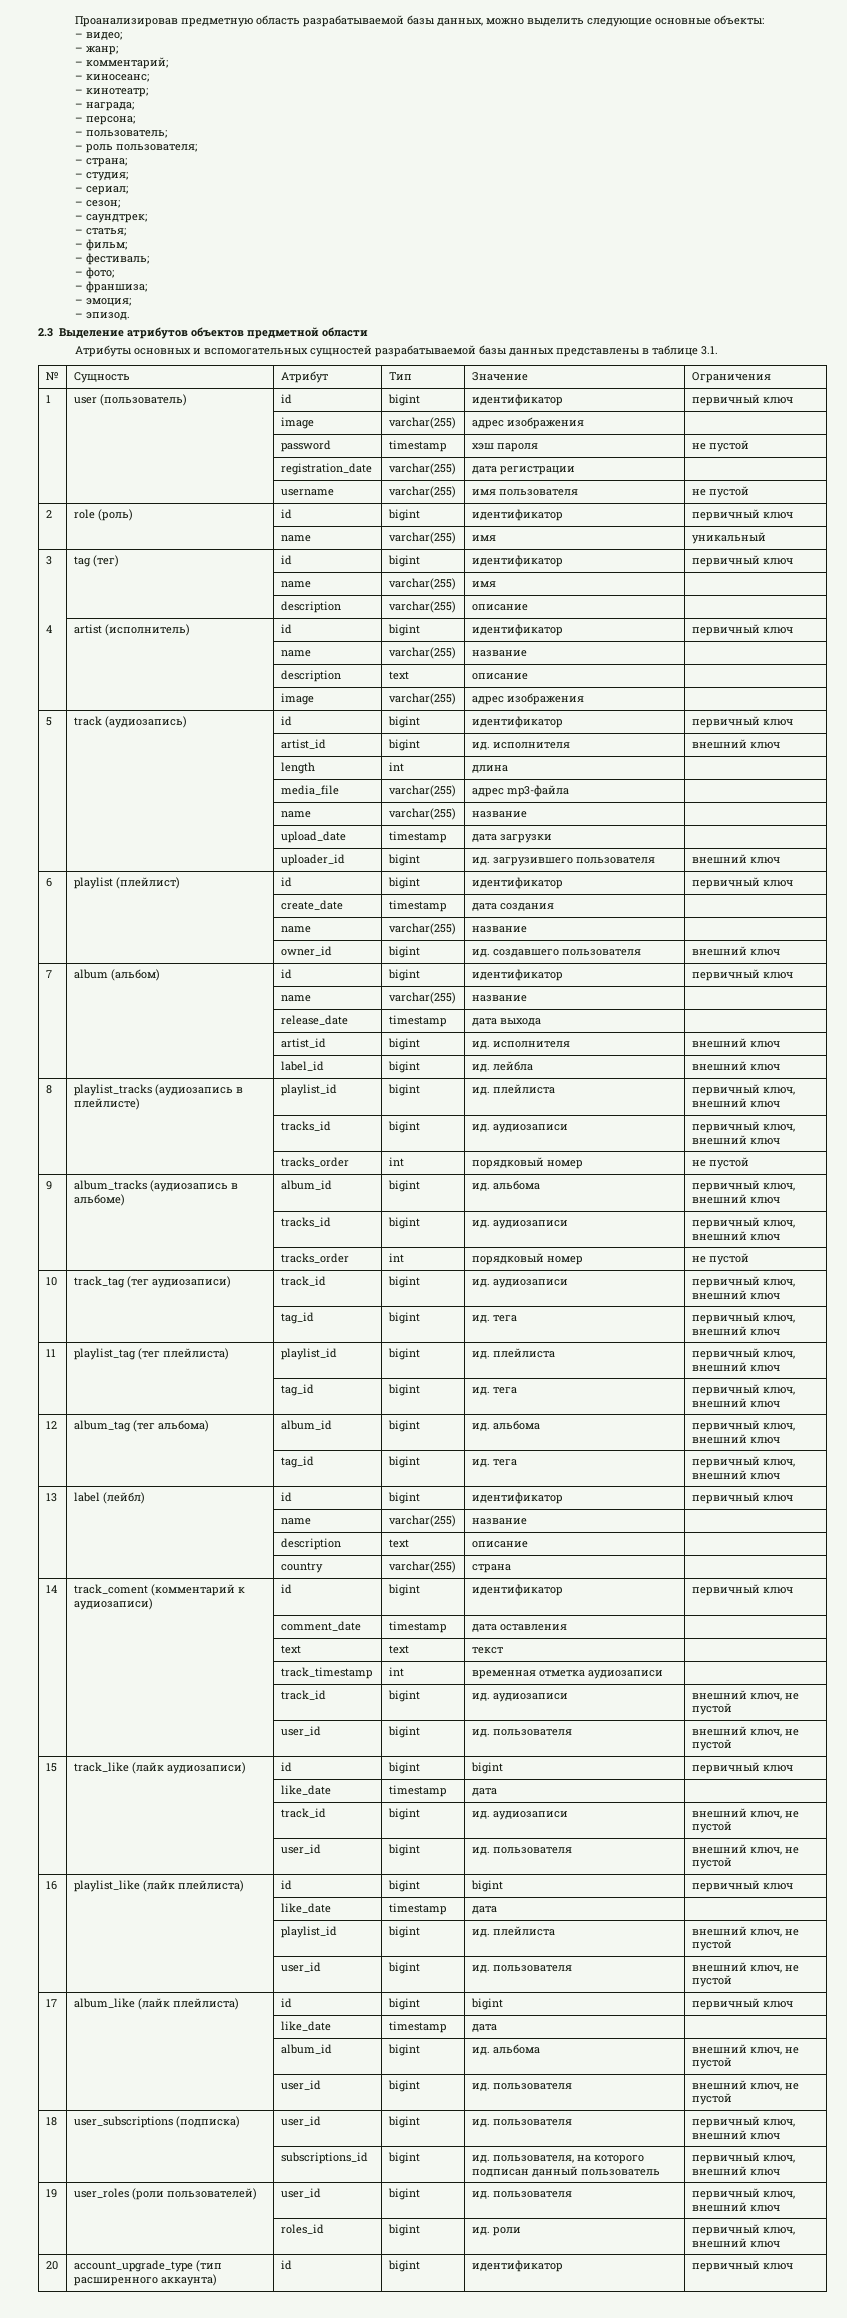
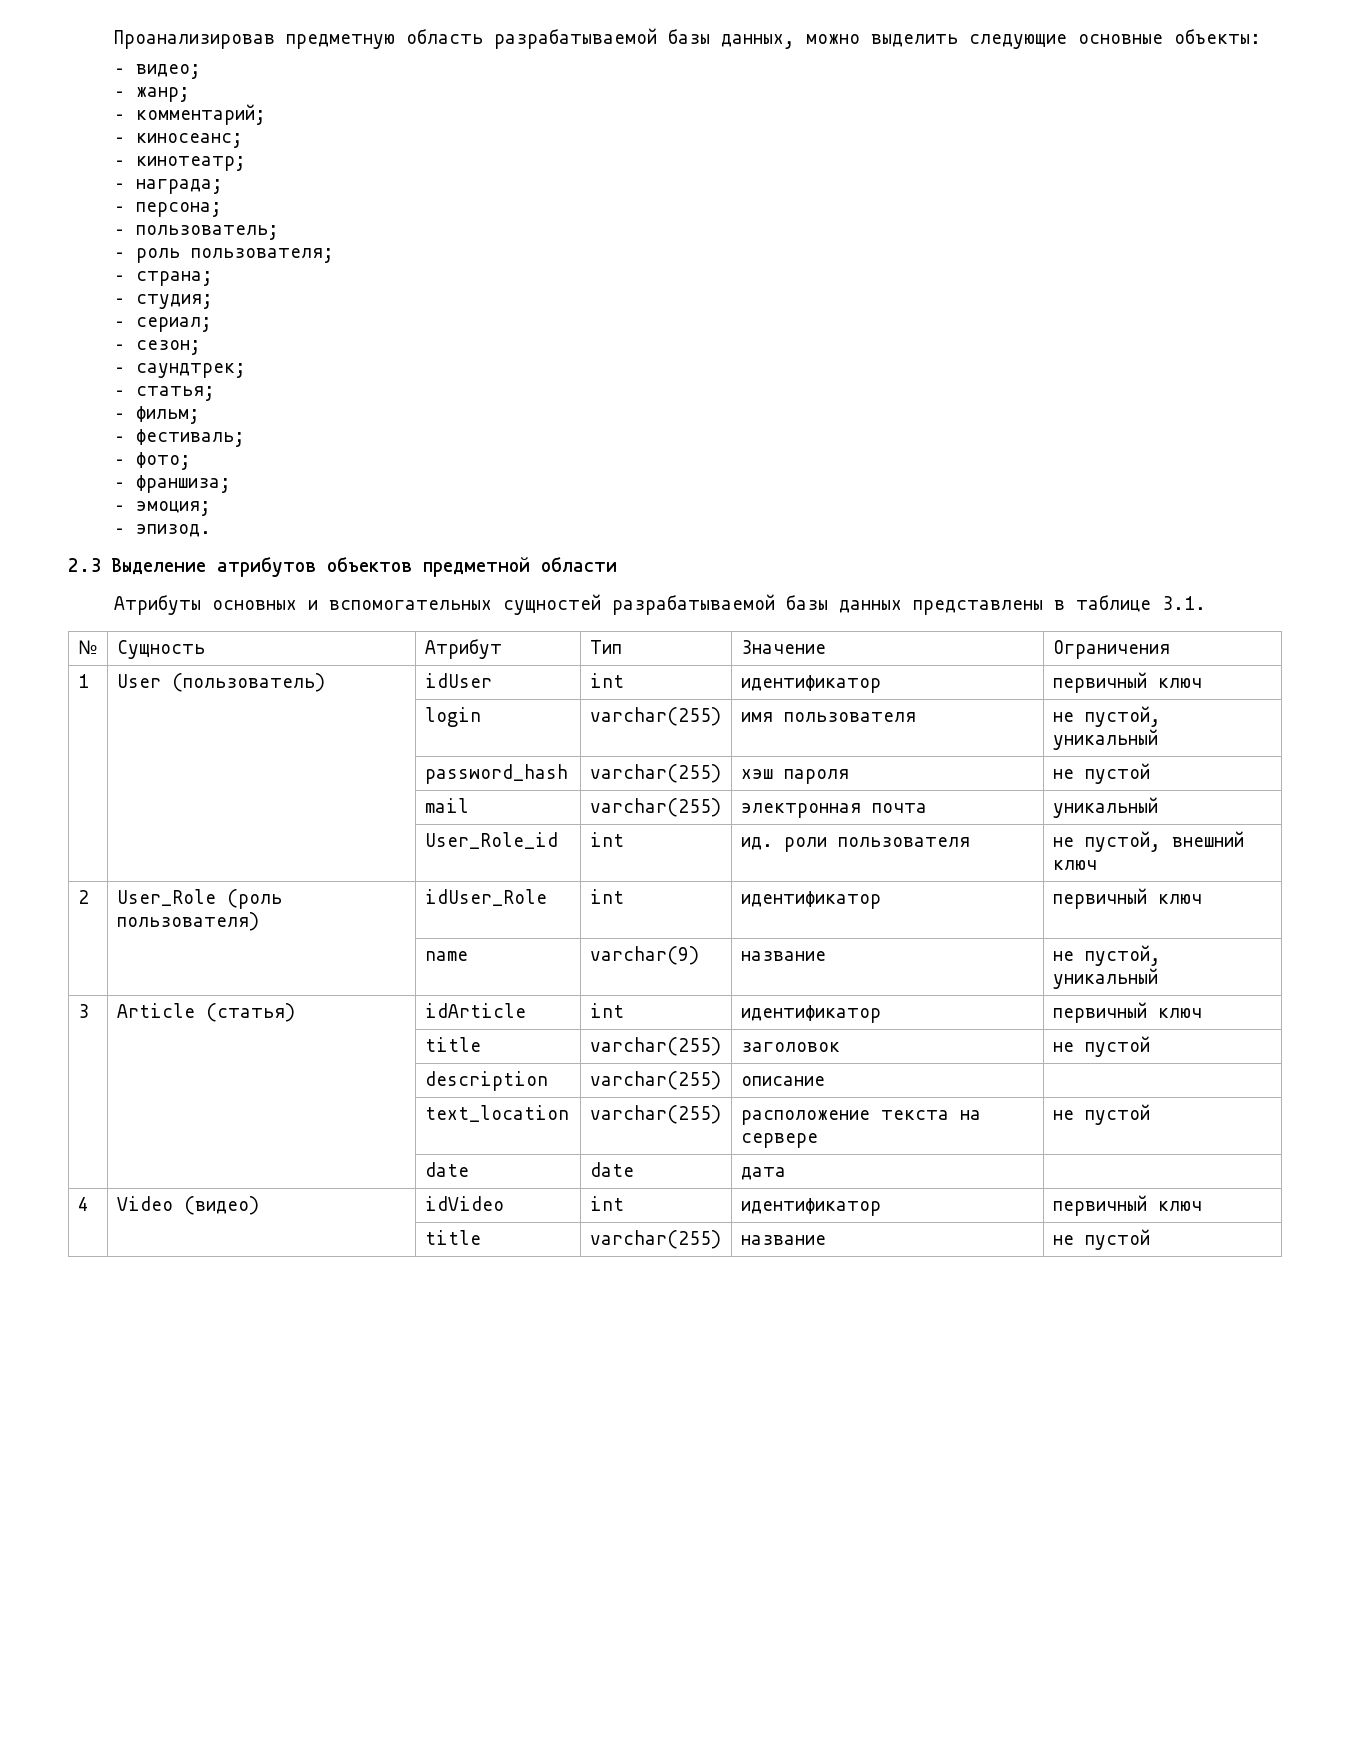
- 1 | user (пользователь) | id | bigint | идентификатор | первичный ключ
- | | image | varchar(255) | адрес изображения |
- | | password | timestamp | хэш пароля | не пустой
+ 1 | User (пользователь) | idUser | int | идентификатор | первичный ключ
+ | | login | varchar(255) | имя пользователя | не пустой, уникальный
+ | | password_hash | varchar(255) | хэш пароля | не пустой
- | | registration_date | varchar(255) | дата регистрации |
- | | username | varchar(255) | имя пользователя | не пустой
- 2 | role (роль) | id | bigint | идентификатор | первичный ключ
- | | name | varchar(255) | имя | уникальный
- 3 | tag (тег) | id | bigint | идентификатор | первичный ключ
- | | name | varchar(255) | имя |
+ | | mail | varchar(255) | электронная почта | уникальный
+ | | User_Role_id | int | ид. роли пользователя | не пустой, внешний ключ
+ 2 | User_Role (роль пользователя) | idUser_Role | int | идентификатор | первичный ключ
+ | | name | varchar(9) | название | не пустой, уникальный
+ 3 | Article (статья) | idArticle | int | идентификатор | первичный ключ
+ | | title | varchar(255) | заголовок | не пустой
- 4 | artist (исполнитель) | id | bigint | идентификатор | первичный ключ
- | | name | varchar(255) | название |
- | | description | text | описание |
- | | image | varchar(255) | адрес изображения |
- 5 | track (аудиозапись) | id | bigint | идентификатор | первичный ключ
- | | artist_id | bigint | ид. исполнителя | внешний ключ
- | | length | int | длина |
- | | media_file | varchar(255) | адрес mp3-файла |
- | | name | varchar(255) | название |
- | | upload_date | timestamp | дата загрузки |
- | | uploader_id | bigint | ид. загрузившего пользователя | внешний ключ
- 6 | playlist (плейлист) | id | bigint | идентификатор | первичный ключ
- | | create_date | timestamp | дата создания |
- | | name | varchar(255) | название |
- | | owner_id | bigint | ид. создавшего пользователя | внешний ключ
- 7 | album (альбом) | id | bigint | идентификатор | первичный ключ
- | | name | varchar(255) | название |
- | | release_date | timestamp | дата выхода |
- | | artist_id | bigint | ид. исполнителя | внешний ключ
- | | label_id | bigint | ид. лейбла | внешний ключ
- 8 | playlist_tracks (аудиозапись в плейлисте) | playlist_id | bigint | ид. плейлиста | первичный ключ, внешний ключ
- | | tracks_id | bigint | ид. аудиозаписи | первичный ключ, внешний ключ
- | | tracks_order | int | порядковый номер | не пустой
- 9 | album_tracks (аудиозапись в альбоме) | album_id | bigint | ид. альбома | первичный ключ, внешний ключ
- | | tracks_id | bigint | ид. аудиозаписи | первичный ключ, внешний ключ
- | | tracks_order | int | порядковый номер | не пустой
- 10 | track_tag (тег аудиозаписи) | track_id | bigint | ид. аудиозаписи | первичный ключ, внешний ключ
- | | tag_id | bigint | ид. тега | первичный ключ, внешний ключ
- 11 | playlist_tag (тег плейлиста) | playlist_id | bigint | ид. плейлиста | первичный ключ, внешний ключ
- | | tag_id | bigint | ид. тега | первичный ключ, внешний ключ
- 12 | album_tag (тег альбома) | album_id | bigint | ид. альбома | первичный ключ, внешний ключ
- | | tag_id | bigint | ид. тега | первичный ключ, внешний ключ
- 13 | label (лейбл) | id | bigint | идентификатор | первичный ключ
- | | name | varchar(255) | название |
- | | description | text | описание |
- | | country | varchar(255) | страна |
- 14 | track_coment (комментарий к аудиозаписи) | id | bigint | идентификатор | первичный ключ
- | | comment_date | timestamp | дата оставления |
- | | text | text | текст |
- | | track_timestamp | int | временная отметка аудиозаписи |
- | | track_id | bigint | ид. аудиозаписи | внешний ключ, не пустой
- | | user_id | bigint | ид. пользователя | внешний ключ, не пустой
- 15 | track_like (лайк аудиозаписи) | id | bigint | bigint | первичный ключ
- | | like_date | timestamp | дата |
- | | track_id | bigint | ид. аудиозаписи | внешний ключ, не пустой
- | | user_id | bigint | ид. пользователя | внешний ключ, не пустой
- 16 | playlist_like (лайк плейлиста) | id | bigint | bigint | первичный ключ
- | | like_date | timestamp | дата |
- | | playlist_id | bigint | ид. плейлиста | внешний ключ, не пустой
- | | user_id | bigint | ид. пользователя | внешний ключ, не пустой
- 17 | album_like (лайк плейлиста) | id | bigint | bigint | первичный ключ
- | | like_date | timestamp | дата |
- | | album_id | bigint | ид. альбома | внешний ключ, не пустой
- | | user_id | bigint | ид. пользователя | внешний ключ, не пустой
- 18 | user_subscriptions (подписка) | user_id | bigint | ид. пользователя | первичный ключ, внешний ключ
- | | subscriptions_id | bigint | ид. пользователя, на которого подписан данный пользователь | первичный ключ, внешний ключ
- 19 | user_roles (роли пользователей) | user_id | bigint | ид. пользователя | первичный ключ, внешний ключ
- | | roles_id | bigint | ид. роли | первичный ключ, внешний ключ
- 20 | account_upgrade_type (тип расширенного аккаунта) | id | bigint | идентификатор | первичный ключ
+ | | text_location | varchar(255) | расположение текста на сервере | не пустой
+ | | date | date | дата |
+ 4 | Video (видео) | idVideo | int | идентификатор | первичный ключ
+ | | title | varchar(255) | название | не пустой

